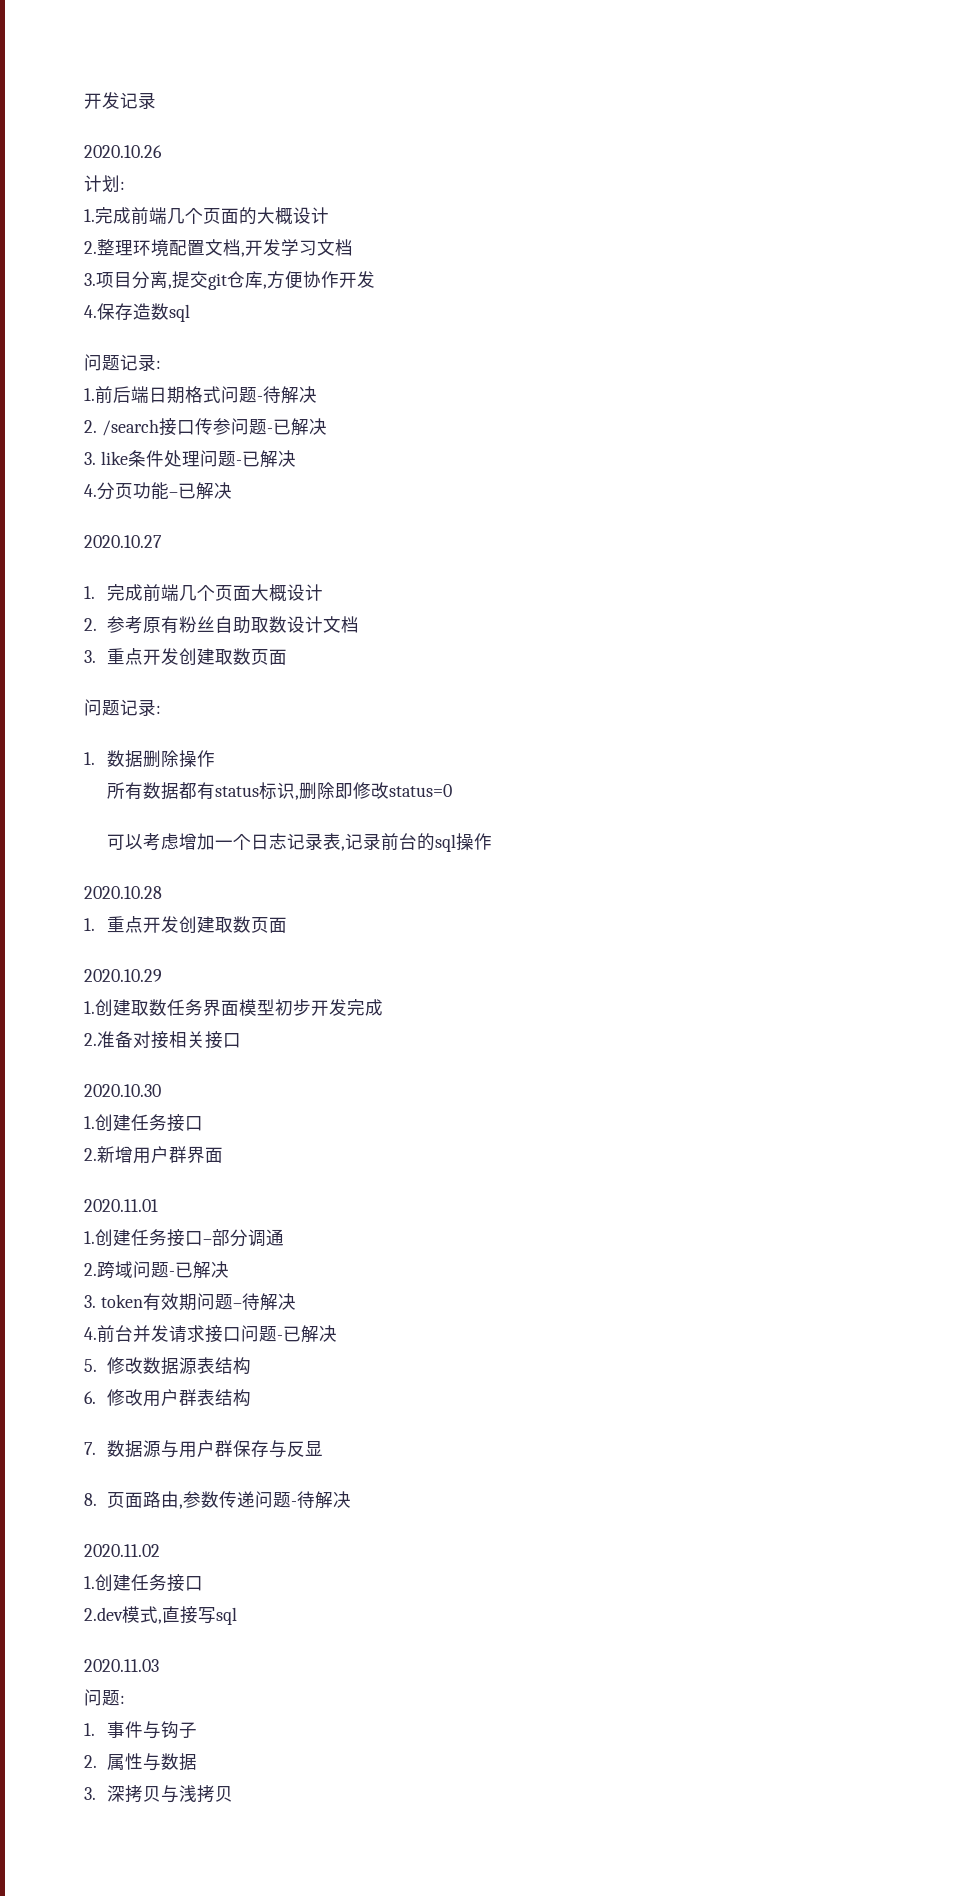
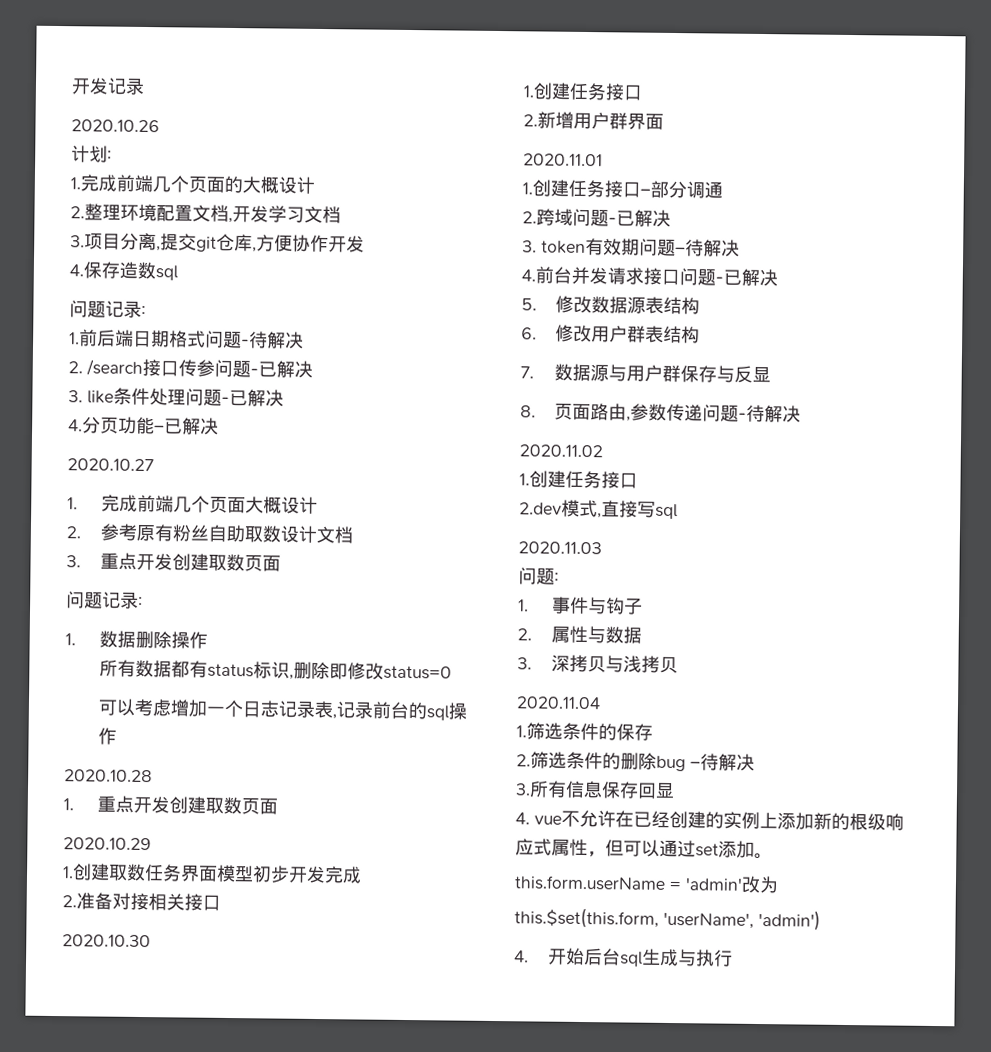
+ 2020.11.04
+ 1.筛选条件的保存
+ 2.筛选条件的删除bug –待解决
+ 3.所有信息保存回显
+ 4. vue不允许在已经创建的实例上添加新的根级响应式属性，但可以通过set添加。
+ this.form.userName = 'admin'改为
+ this.$set(this.form, 'userName', 'admin')
+ 4.开始后台sql生成与执行

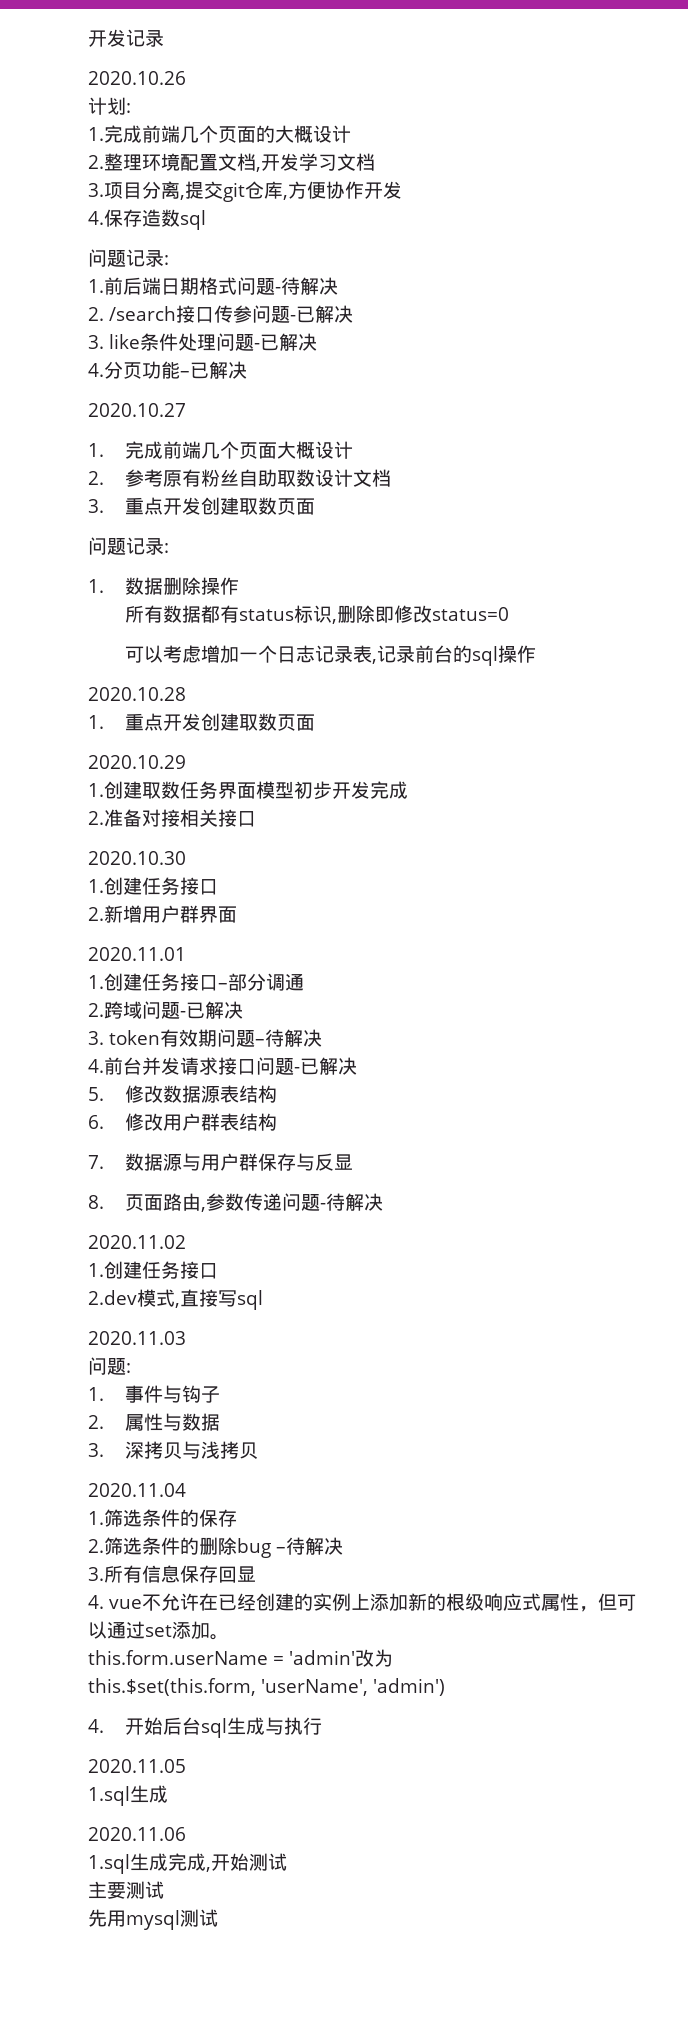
+ 2020.11.05
+ 1.sql生成
+ 2020.11.06
+ 1.sql生成完成,开始测试
+ 主要测试
+ 先用mysql测试

